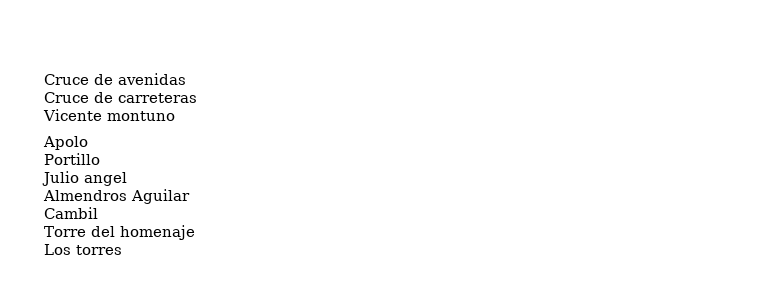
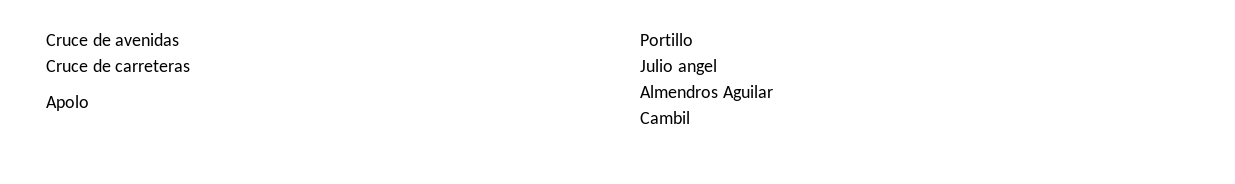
- Vicente montuno
- Torre del homenaje
- Los torres

